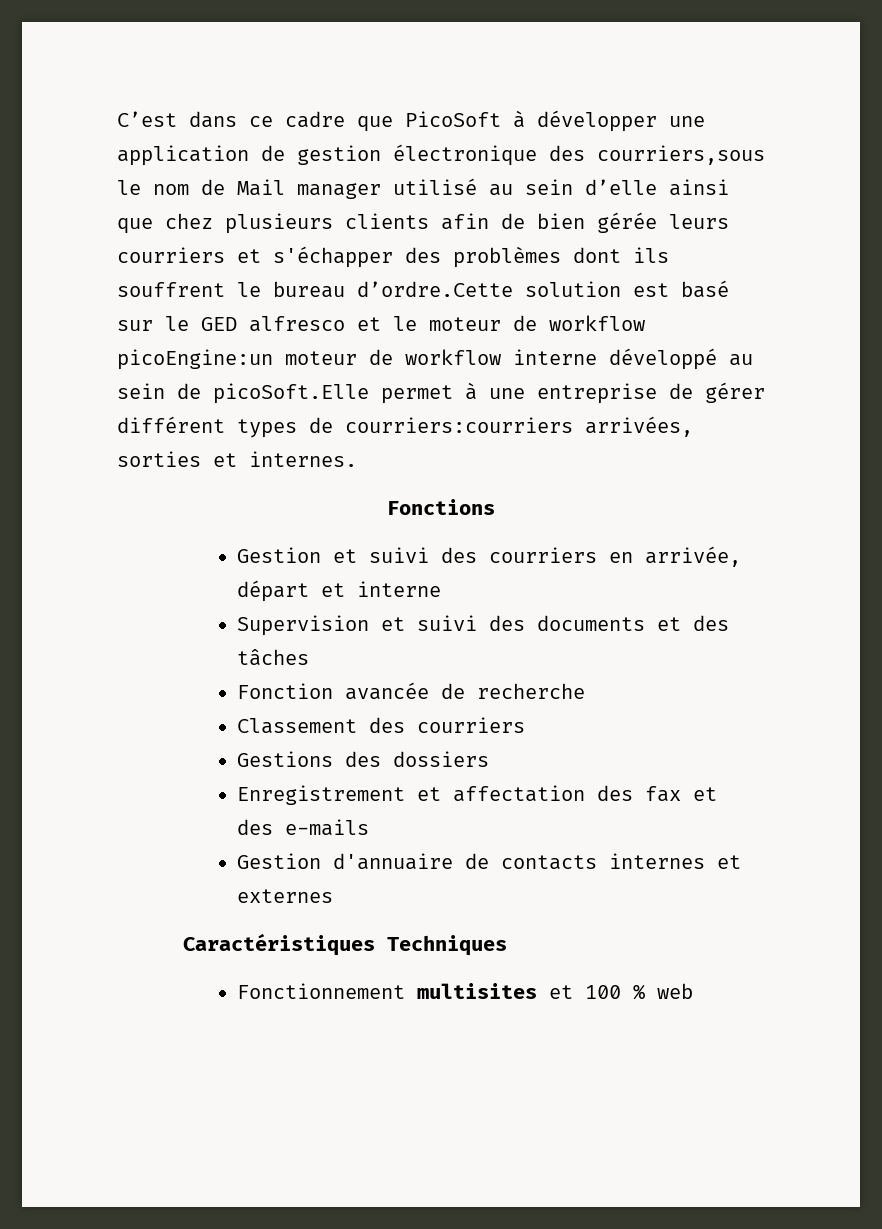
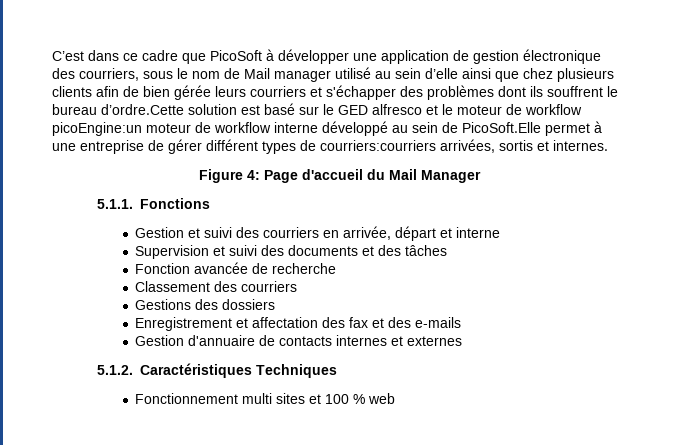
- C’est dans ce cadre que PicoSoft à développer une application de gestion électronique des courriers,sous le nom de Mail manager utilisé au sein d’elle ainsi que chez plusieurs clients afin de bien gérée leurs courriers et s'échapper des problèmes dont ils souffrent le bureau d’ordre.Cette solution est basé sur le GED alfresco et le moteur de workflow picoEngine:un moteur de workflow interne développé au sein de picoSoft.Elle permet à une entreprise de gérer différent types de courriers:courriers arrivées, sorties et internes.
+ C’est dans ce cadre que PicoSoft à développer une application de gestion électronique des courriers, sous le nom de Mail manager utilisé au sein d’elle ainsi que chez plusieurs clients afin de bien gérée leurs courriers et s'échapper des problèmes dont ils souffrent le bureau d’ordre.Cette solution est basé sur le GED alfresco et le moteur de workflow picoEngine:un moteur de workflow interne développé au sein de PicoSoft.Elle permet à une entreprise de gérer différent types de courriers:courriers arrivées, sortis et internes.
- Fonctions
+ Figure 4: Page d'accueil du Mail Manager
+ 5.1.1. Fonctions
- Caractéristiques Techniques
+ 5.1.2. Caractéristiques Techniques
- Fonctionnement multisites et 100 % web
+ Fonctionnement multi sites et 100 % web

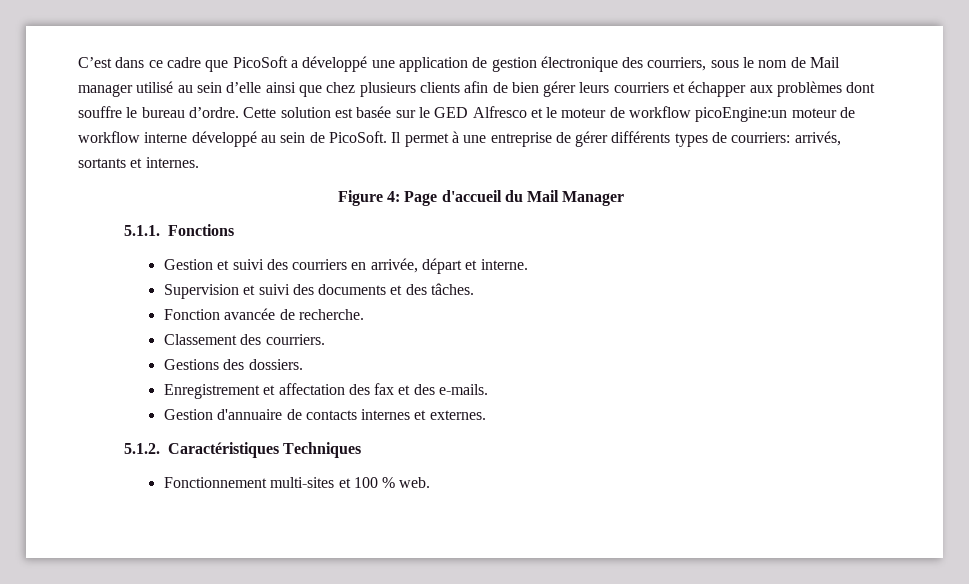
- C’est dans ce cadre que PicoSoft à développer une application de gestion électronique des courriers, sous le nom de Mail manager utilisé au sein d’elle ainsi que chez plusieurs clients afin de bien gérée leurs courriers et s'échapper des problèmes dont ils souffrent le bureau d’ordre.Cette solution est basé sur le GED alfresco et le moteur de workflow picoEngine:un moteur de workflow interne développé au sein de PicoSoft.Elle permet à une entreprise de gérer différent types de courriers:courriers arrivées, sortis et internes.
+ C’est dans ce cadre que PicoSoft a développé une application de gestion électronique des courriers, sous le nom de Mail manager utilisé au sein d’elle ainsi que chez plusieurs clients afin de bien gérer leurs courriers et échapper aux problèmes dont souffre le bureau d’ordre. Cette solution est basée sur le GED Alfresco et le moteur de workflow picoEngine:un moteur de workflow interne développé au sein de PicoSoft. Il permet à une entreprise de gérer différents types de courriers: arrivés, sortants et internes.
- Gestion et suivi des courriers en arrivée, départ et interne
+ Gestion et suivi des courriers en arrivée, départ et interne.
- Supervision et suivi des documents et des tâches
+ Supervision et suivi des documents et des tâches.
- Fonction avancée de recherche
+ Fonction avancée de recherche.
- Classement des courriers
+ Classement des courriers.
- Gestions des dossiers
+ Gestions des dossiers.
- Enregistrement et affectation des fax et des e-mails
+ Enregistrement et affectation des fax et des e-mails.
- Gestion d'annuaire de contacts internes et externes
+ Gestion d'annuaire de contacts internes et externes.
- Fonctionnement multi sites et 100 % web
+ Fonctionnement multi-sites et 100 % web.

